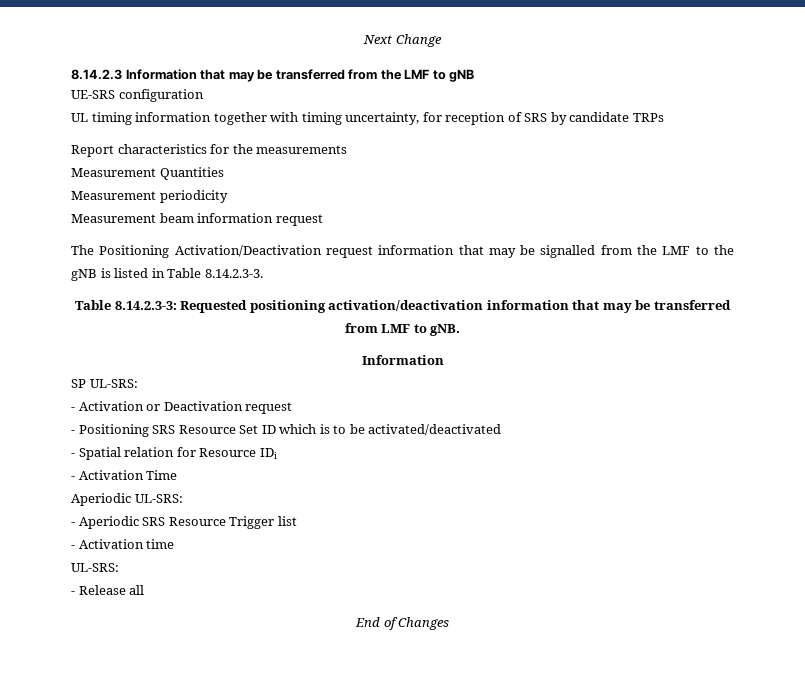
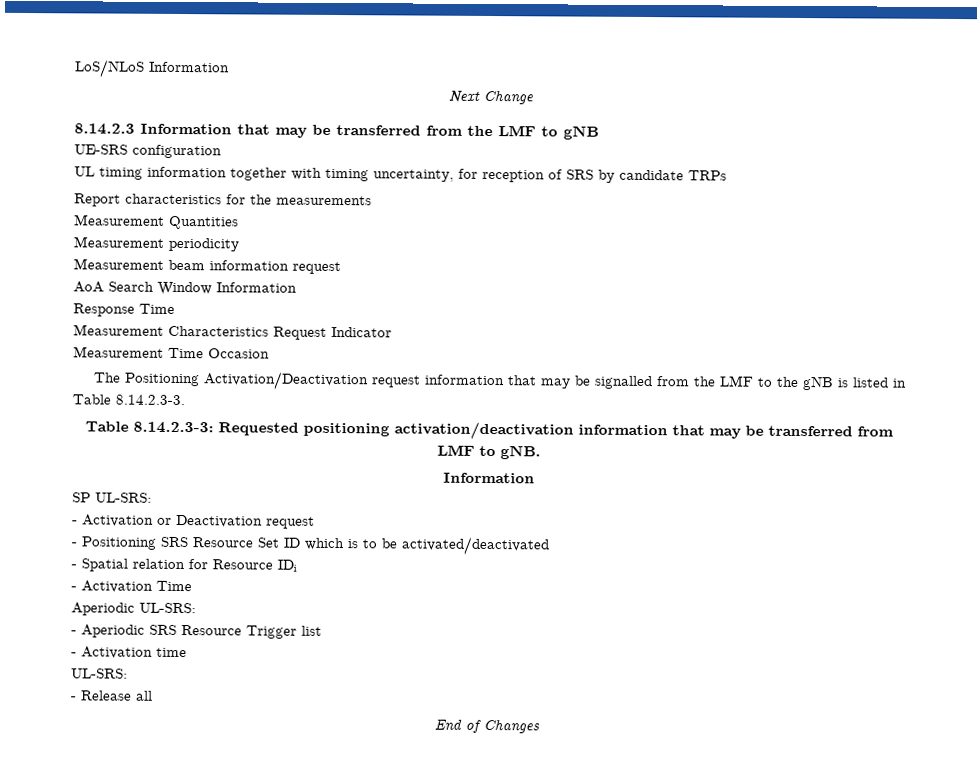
+ LoS/NLoS Information
+ AoA Search Window Information
+ Response Time
+ Measurement Characteristics Request Indicator
+ Measurement Time Occasion

